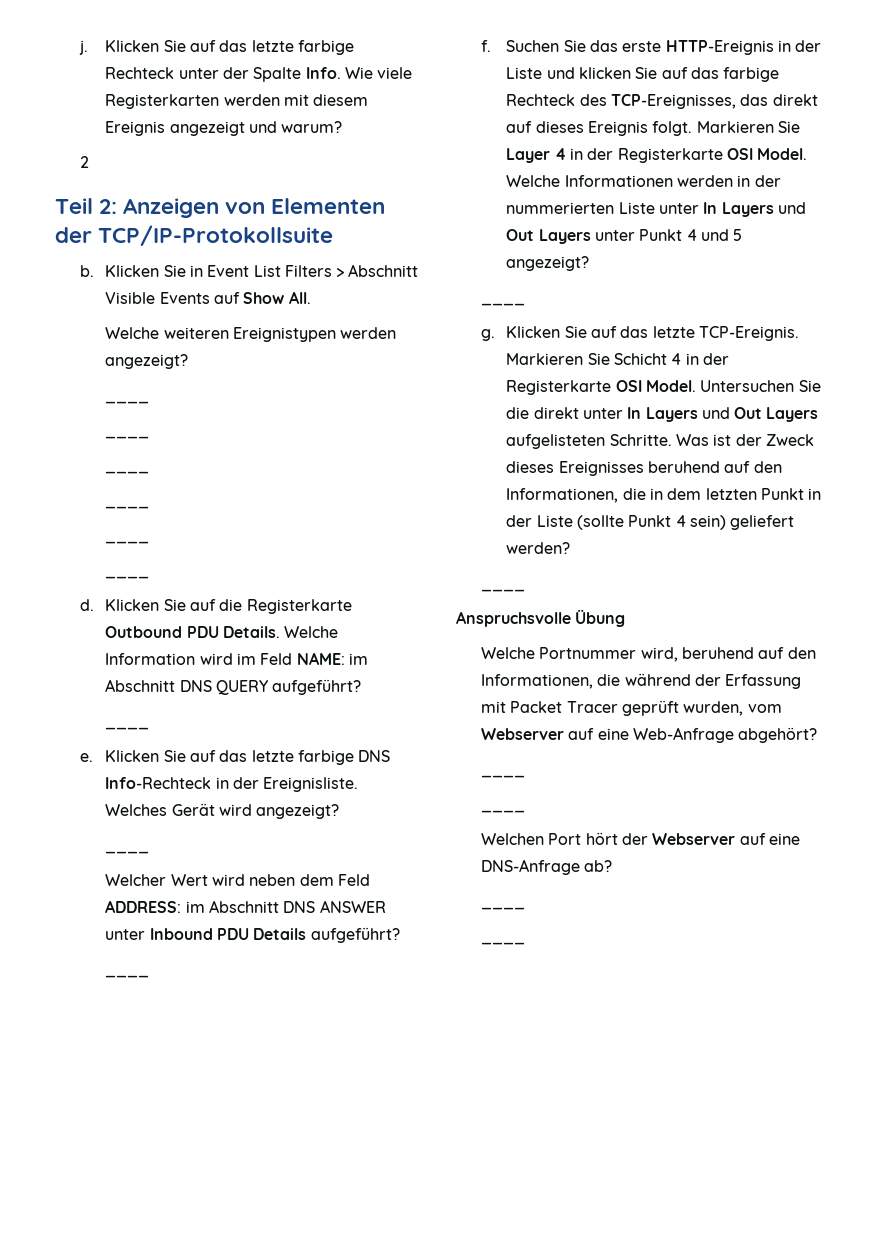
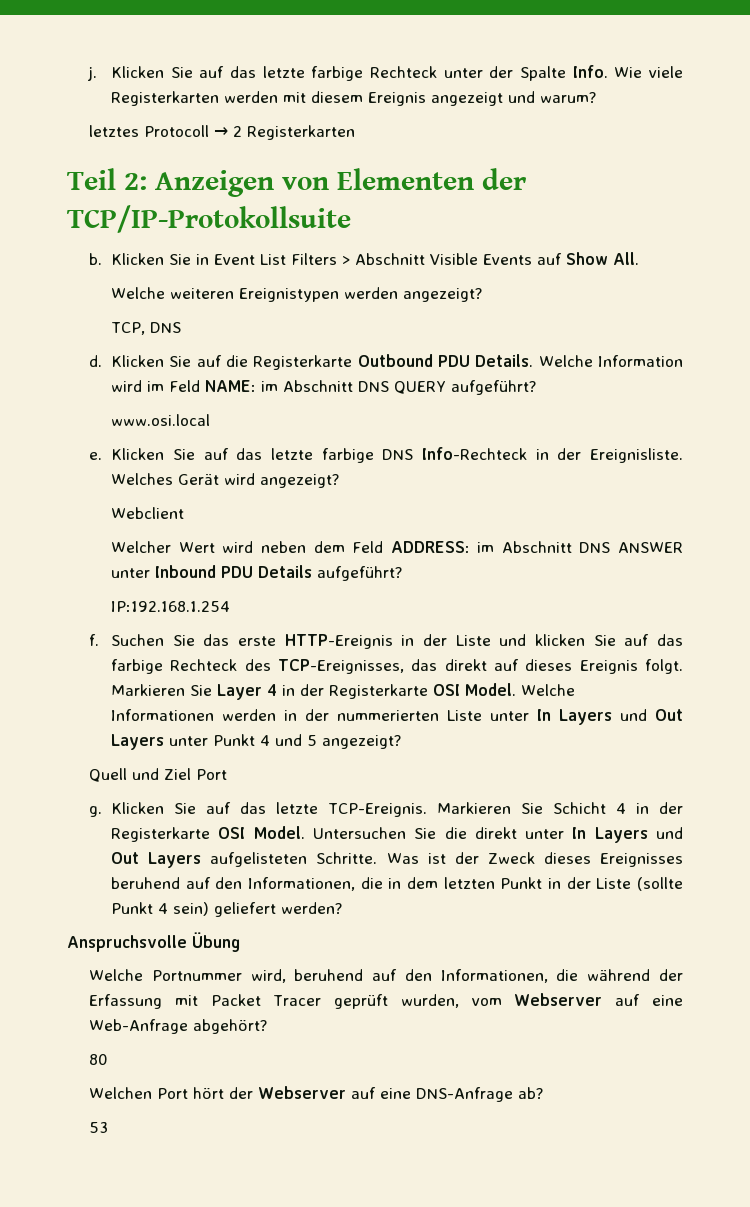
- 2
+ letztes Protocoll → 2 Registerkarten
  Welche weiteren Ereignistypen werden angezeigt?
- ____
- ____
- ____
- ____
- ____
- ____
+ TCP, DNS
  Welche Information wird im Feld NAME: im Abschnitt DNS QUERY aufgeführt?
- ____
+ www.osi.local
  Welches Gerät wird angezeigt?
- ____
+ Webclient
  Welcher Wert wird neben dem Feld ADDRESS: im Abschnitt DNS ANSWER unter Inbound PDU Details aufgeführt?
- ____
+ IP:192.168.1.254
  Welche Informationen werden in der nummerierten Liste unter In Layers und Out Layers unter Punkt 4 und 5 angezeigt?
- ____
+ Quell und Ziel Port
  Was ist der Zweck dieses Ereignisses beruhend auf den Informationen, die in dem letzten Punkt in der Liste (sollte Punkt 4 sein) geliefert werden?
- ____
  Welche Portnummer wird, beruhend auf den Informationen, die während der Erfassung mit Packet Tracer geprüft wurden, vom Webserver auf eine Web-Anfrage abgehört?
- ____
- ____
+ 80
  Welchen Port hört der Webserver auf eine DNS-Anfrage ab?
- ____
- ____
+ 53

